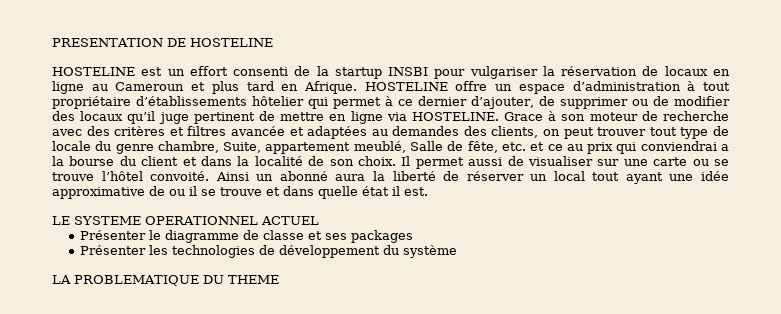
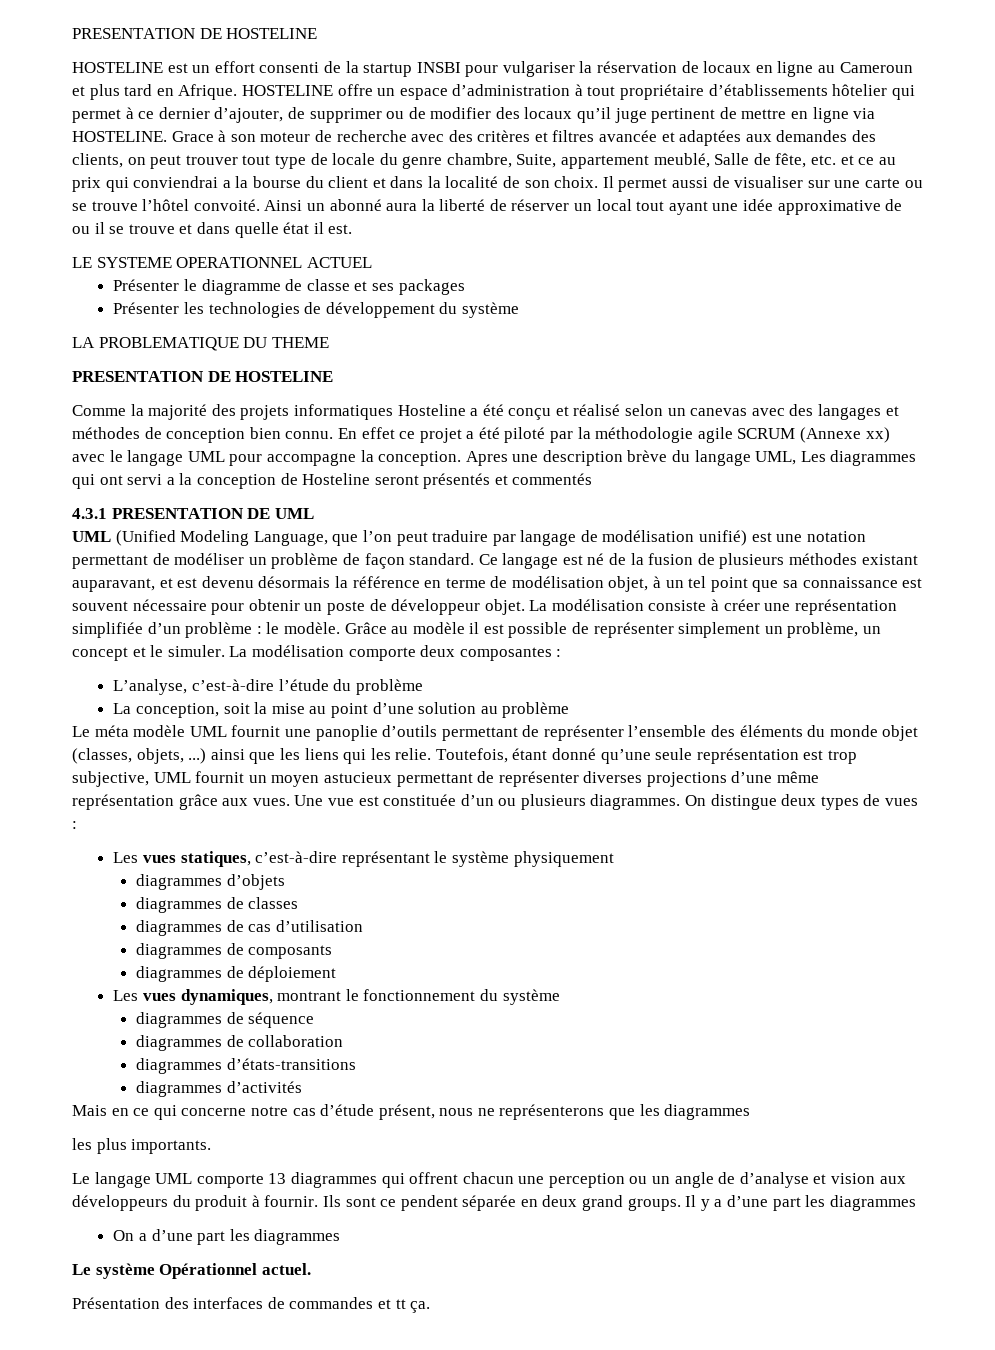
- Grace à son moteur de recherche avec des critères et filtres avancée et adaptées au demandes des clients, on peut trouver tout type de locale du genre chambre, Suite, appartement meublé, Salle de fête, etc. et ce au prix qui conviendrai a la bourse du client et dans la localité de son choix.
+ Grace à son moteur de recherche avec des critères et filtres avancée et adaptées aux demandes des clients, on peut trouver tout type de locale du genre chambre, Suite, appartement meublé, Salle de fête, etc. et ce au prix qui conviendrai a la bourse du client et dans la localité de son choix.
  LA PROBLEMATIQUE DU THEME
+ PRESENTATION DE HOSTELINE
+ Comme la majorité des projets informatiques Hosteline a été conçu et réalisé selon un canevas avec des langages et méthodes de conception bien connu. En effet ce projet a été piloté par la méthodologie agile SCRUM (Annexe xx) avec le langage UML pour accompagne la conception. Apres une description brève du langage UML, Les diagrammes qui ont servi a la conception de Hosteline seront présentés et commentés
+ 4.3.1 PRESENTATION DE UML
+ UML (Unified Modeling Language, que l’on peut traduire par langage de modélisation unifié) est une notation permettant de modéliser un problème de façon standard. Ce langage est né de la fusion de plusieurs méthodes existant auparavant, et est devenu désormais la référence en terme de modélisation objet, à un tel point que sa connaissance est souvent nécessaire pour obtenir un poste de développeur objet. La modélisation consiste à créer une représentation simplifiée d’un problème : le modèle. Grâce au modèle il est possible de représenter simplement un problème, un concept et le simuler. La modélisation comporte deux composantes :
+ L’analyse, c’est-à-dire l’étude du problème
+ La conception, soit la mise au point d’une solution au problème
+ Le méta modèle UML fournit une panoplie d’outils permettant de représenter l’ensemble des éléments du monde objet (classes, objets, ...) ainsi que les liens qui les relie. Toutefois, étant donné qu’une seule représentation est trop subjective, UML fournit un moyen astucieux permettant de représenter diverses projections d’une même représentation grâce aux vues. Une vue est constituée d’un ou plusieurs diagrammes. On distingue deux types de vues :
+ Les vues statiques, c’est-à-dire représentant le système physiquement
+ diagrammes d’objets
+ diagrammes de classes
+ diagrammes de cas d’utilisation
+ diagrammes de composants
+ diagrammes de déploiement
+ Les vues dynamiques, montrant le fonctionnement du système
+ diagrammes de séquence
+ diagrammes de collaboration
+ diagrammes d’états-transitions
+ diagrammes d’activités
+ Mais en ce qui concerne notre cas d’étude présent, nous ne représenterons que les diagrammes
+ les plus importants.
+ Le langage UML comporte 13 diagrammes qui offrent chacun une perception ou un angle de d’analyse et vision aux développeurs du produit à fournir. Ils sont ce pendent séparée en deux grand groups. Il y a d’une part les diagrammes
+ On a d’une part les diagrammes
+ Le système Opérationnel actuel.
+ Présentation des interfaces de commandes et tt ça.

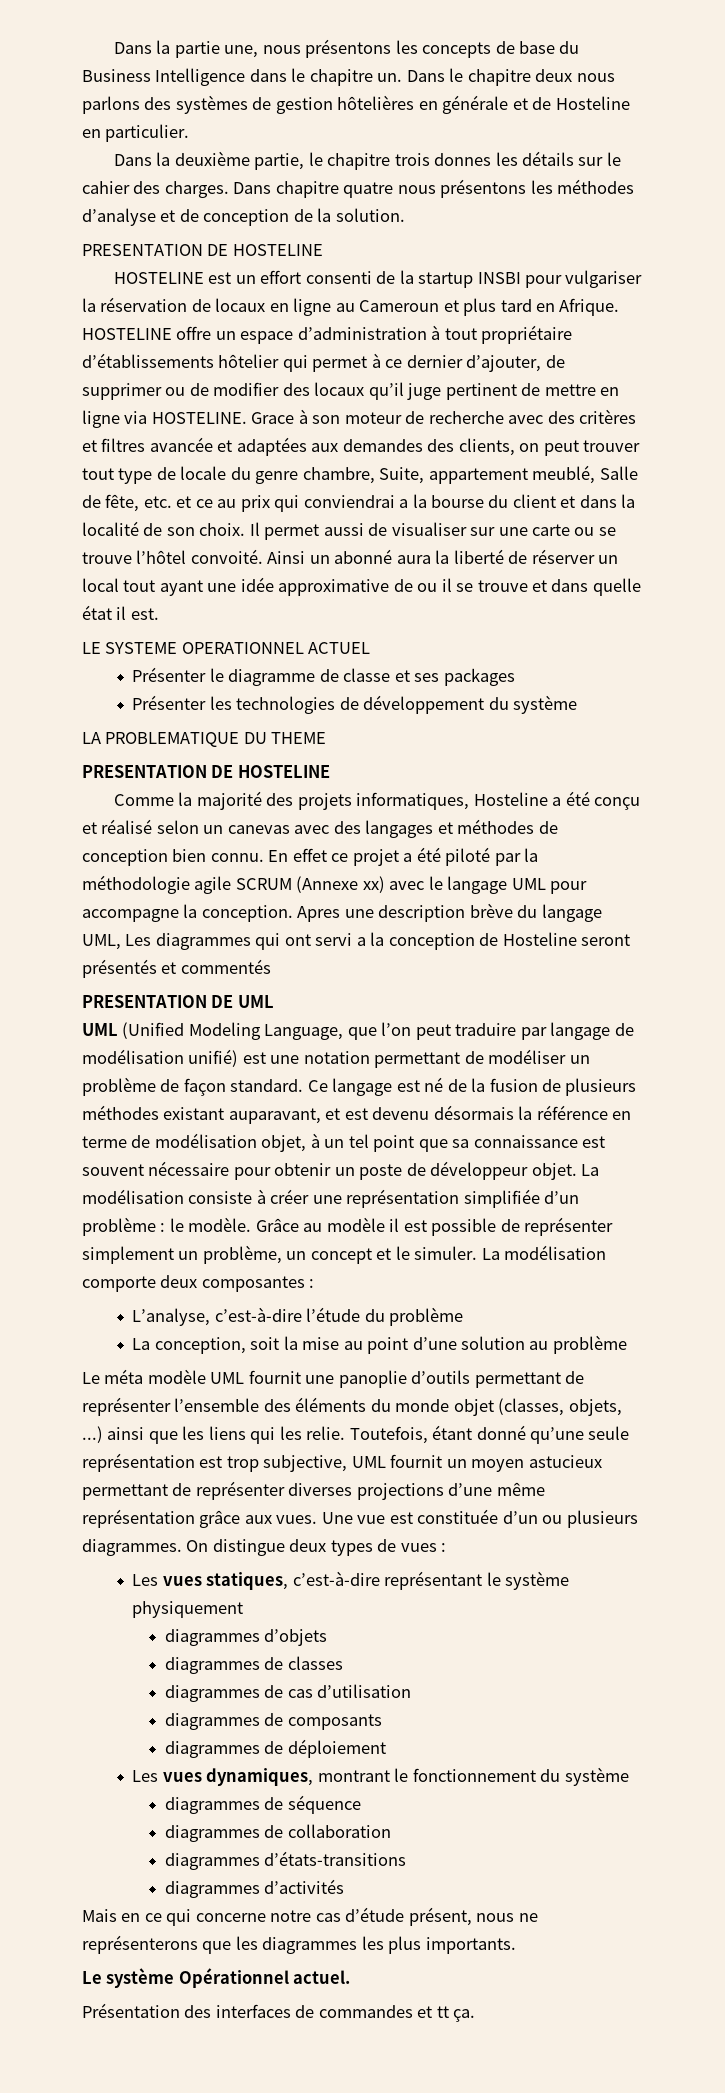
+ Dans la partie une, nous présentons les concepts de base du Business Intelligence dans le chapitre un. Dans le chapitre deux nous parlons des systèmes de gestion hôtelières en générale et de Hosteline en particulier.
+ Dans la deuxième partie, le chapitre trois donnes les détails sur le cahier des charges. Dans chapitre quatre nous présentons les méthodes d’analyse et de conception de la solution.
- Comme la majorité des projets informatiques Hosteline a été conçu et réalisé selon un canevas avec des langages et méthodes de conception bien connu.
+ Comme la majorité des projets informatiques, Hosteline a été conçu et réalisé selon un canevas avec des langages et méthodes de conception bien connu.
- 4.3.1 PRESENTATION DE UML
+ PRESENTATION DE UML
- Mais en ce qui concerne notre cas d’étude présent, nous ne représenterons que les diagrammes
- les plus importants.
+ Mais en ce qui concerne notre cas d’étude présent, nous ne représenterons que les diagrammes les plus importants.
- Le langage UML comporte 13 diagrammes qui offrent chacun une perception ou un angle de d’analyse et vision aux développeurs du produit à fournir. Ils sont ce pendent séparée en deux grand groups. Il y a d’une part les diagrammes
- On a d’une part les diagrammes

